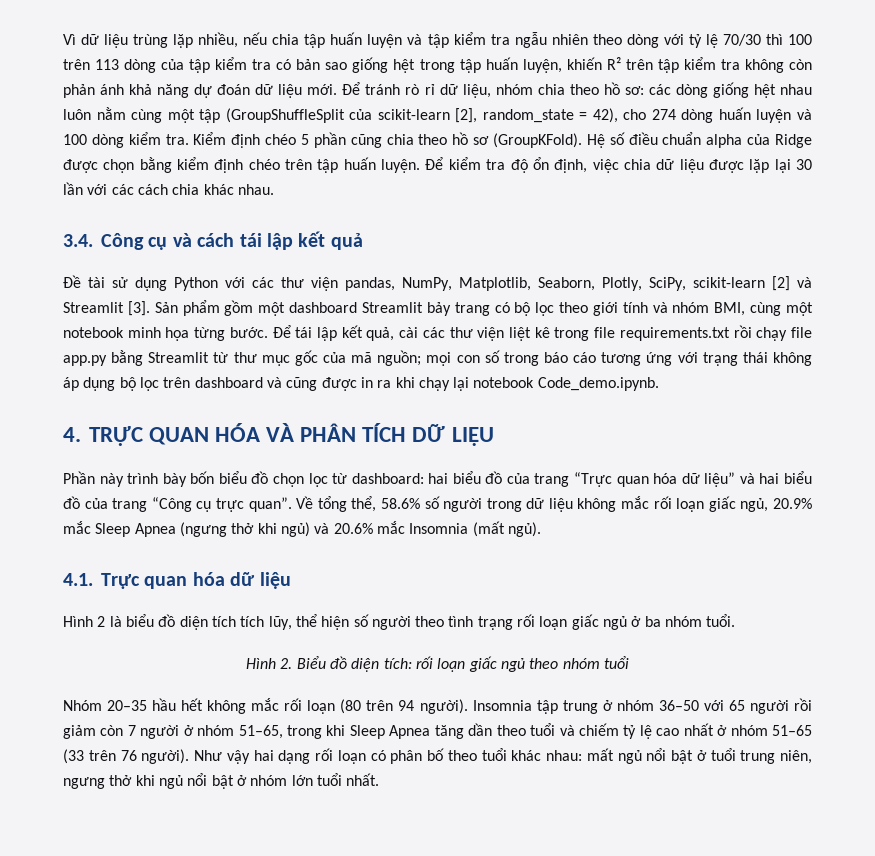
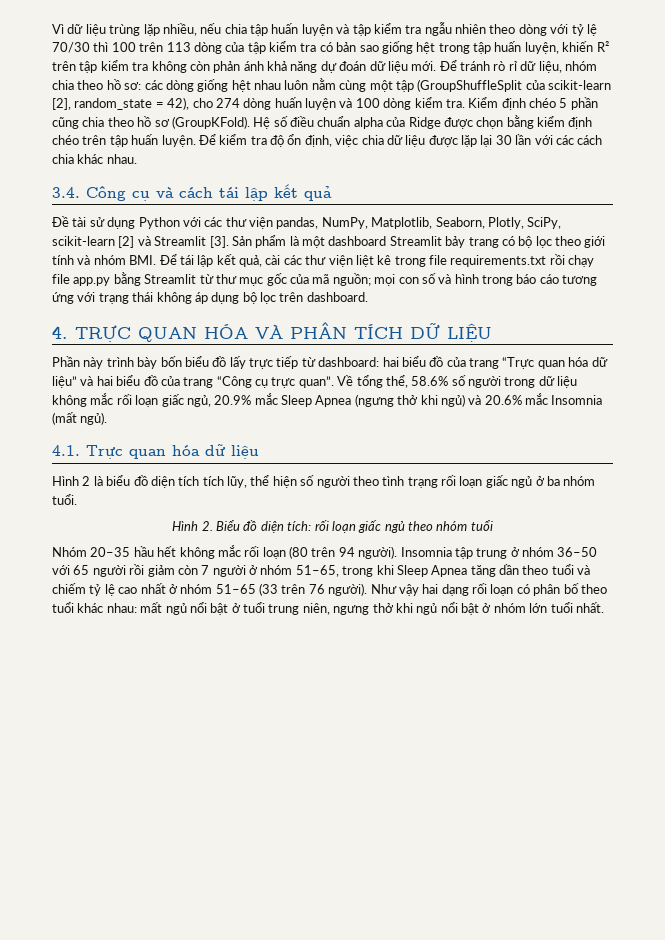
- Sản phẩm gồm một dashboard Streamlit bảy trang có bộ lọc theo giới tính và nhóm BMI, cùng một notebook minh họa từng bước. Để tái lập kết quả, cài các thư viện liệt kê trong file requirements.txt rồi chạy file app.py bằng Streamlit từ thư mục gốc của mã nguồn; mọi con số trong báo cáo tương ứng với trạng thái không áp dụng bộ lọc trên dashboard và cũng được in ra khi chạy lại notebook Code_demo.ipynb.
+ Sản phẩm là một dashboard Streamlit bảy trang có bộ lọc theo giới tính và nhóm BMI. Để tái lập kết quả, cài các thư viện liệt kê trong file requirements.txt rồi chạy file app.py bằng Streamlit từ thư mục gốc của mã nguồn; mọi con số và hình trong báo cáo tương ứng với trạng thái không áp dụng bộ lọc trên dashboard.
- Phần này trình bày bốn biểu đồ chọn lọc từ dashboard: hai biểu đồ của trang “Trực quan hóa dữ liệu” và hai biểu đồ của trang “Công cụ trực quan”.
+ Phần này trình bày bốn biểu đồ lấy trực tiếp từ dashboard: hai biểu đồ của trang “Trực quan hóa dữ liệu” và hai biểu đồ của trang “Công cụ trực quan”.

